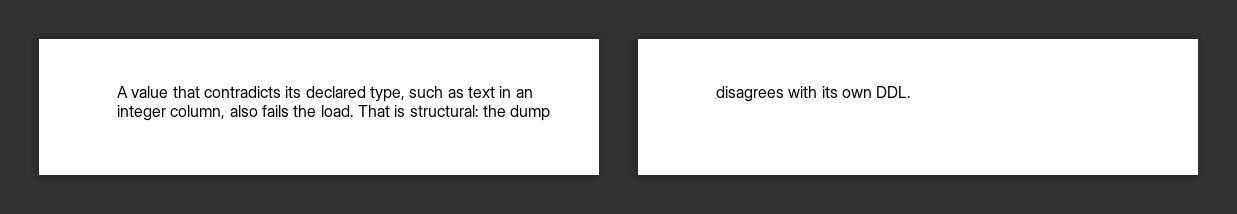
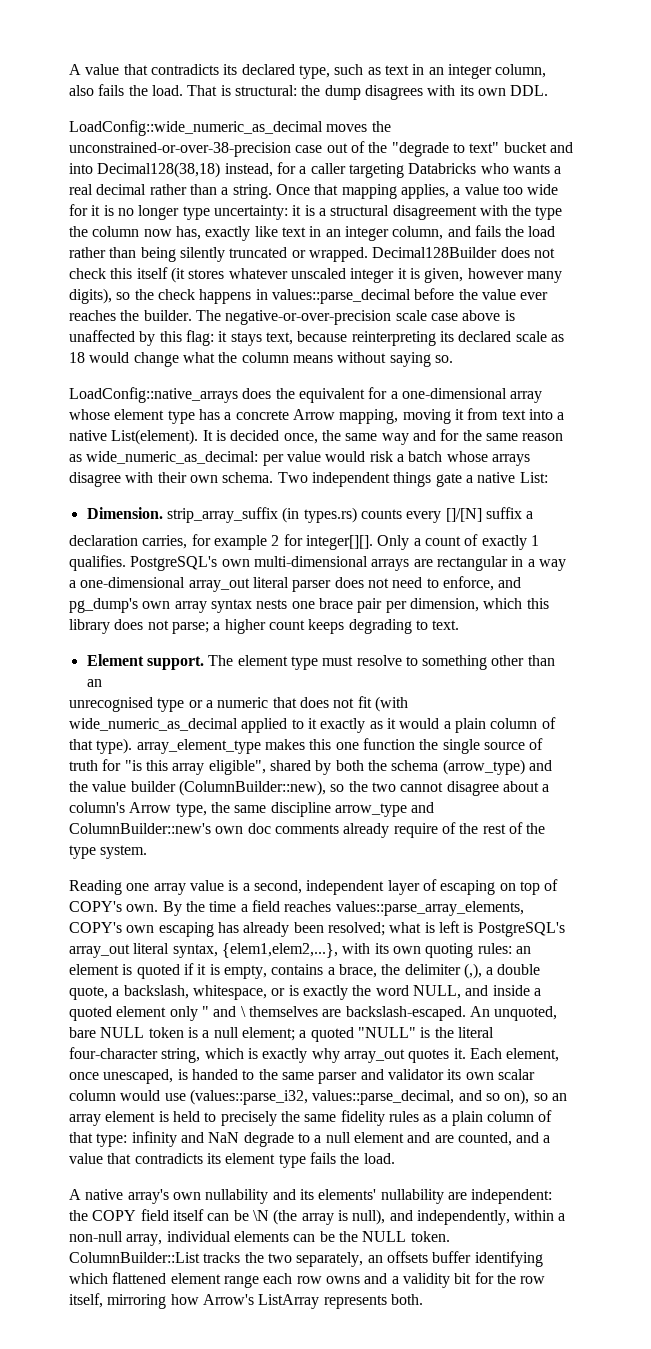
+ LoadConfig::wide_numeric_as_decimal moves the unconstrained-or-over-38-precision case out of the "degrade to text" bucket and into Decimal128(38,18) instead, for a caller targeting Databricks who wants a real decimal rather than a string. Once that mapping applies, a value too wide for it is no longer type uncertainty: it is a structural disagreement with the type the column now has, exactly like text in an integer column, and fails the load rather than being silently truncated or wrapped. Decimal128Builder does not check this itself (it stores whatever unscaled integer it is given, however many digits), so the check happens in values::parse_decimal before the value ever reaches the builder. The negative-or-over-precision scale case above is unaffected by this flag: it stays text, because reinterpreting its declared scale as 18 would change what the column means without saying so.
+ LoadConfig::native_arrays does the equivalent for a one-dimensional array whose element type has a concrete Arrow mapping, moving it from text into a native List(element). It is decided once, the same way and for the same reason as wide_numeric_as_decimal: per value would risk a batch whose arrays disagree with their own schema. Two independent things gate a native List:
+ Dimension. strip_array_suffix (in types.rs) counts every []/[N] suffix a
+ declaration carries, for example 2 for integer[][]. Only a count of exactly 1 qualifies. PostgreSQL's own multi-dimensional arrays are rectangular in a way a one-dimensional array_out literal parser does not need to enforce, and pg_dump's own array syntax nests one brace pair per dimension, which this library does not parse; a higher count keeps degrading to text.
+ Element support. The element type must resolve to something other than an
+ unrecognised type or a numeric that does not fit (with wide_numeric_as_decimal applied to it exactly as it would a plain column of that type). array_element_type makes this one function the single source of truth for "is this array eligible", shared by both the schema (arrow_type) and the value builder (ColumnBuilder::new), so the two cannot disagree about a column's Arrow type, the same discipline arrow_type and ColumnBuilder::new's own doc comments already require of the rest of the type system.
+ Reading one array value is a second, independent layer of escaping on top of COPY's own. By the time a field reaches values::parse_array_elements, COPY's own escaping has already been resolved; what is left is PostgreSQL's array_out literal syntax, {elem1,elem2,...}, with its own quoting rules: an element is quoted if it is empty, contains a brace, the delimiter (,), a double quote, a backslash, whitespace, or is exactly the word NULL, and inside a quoted element only " and \ themselves are backslash-escaped. An unquoted, bare NULL token is a null element; a quoted "NULL" is the literal four-character string, which is exactly why array_out quotes it. Each element, once unescaped, is handed to the same parser and validator its own scalar column would use (values::parse_i32, values::parse_decimal, and so on), so an array element is held to precisely the same fidelity rules as a plain column of that type: infinity and NaN degrade to a null element and are counted, and a value that contradicts its element type fails the load.
+ A native array's own nullability and its elements' nullability are independent: the COPY field itself can be \N (the array is null), and independently, within a non-null array, individual elements can be the NULL token. ColumnBuilder::List tracks the two separately, an offsets buffer identifying which flattened element range each row owns and a validity bit for the row itself, mirroring how Arrow's ListArray represents both.

